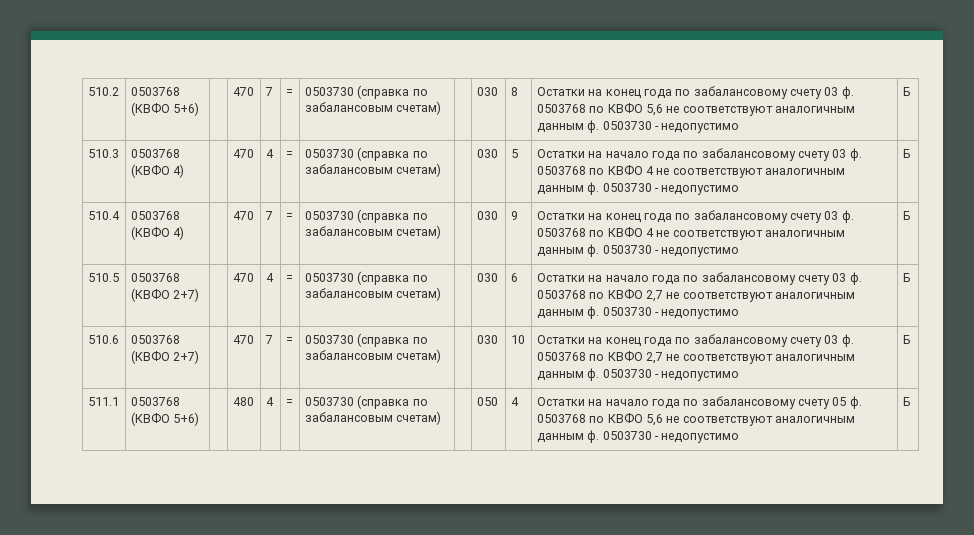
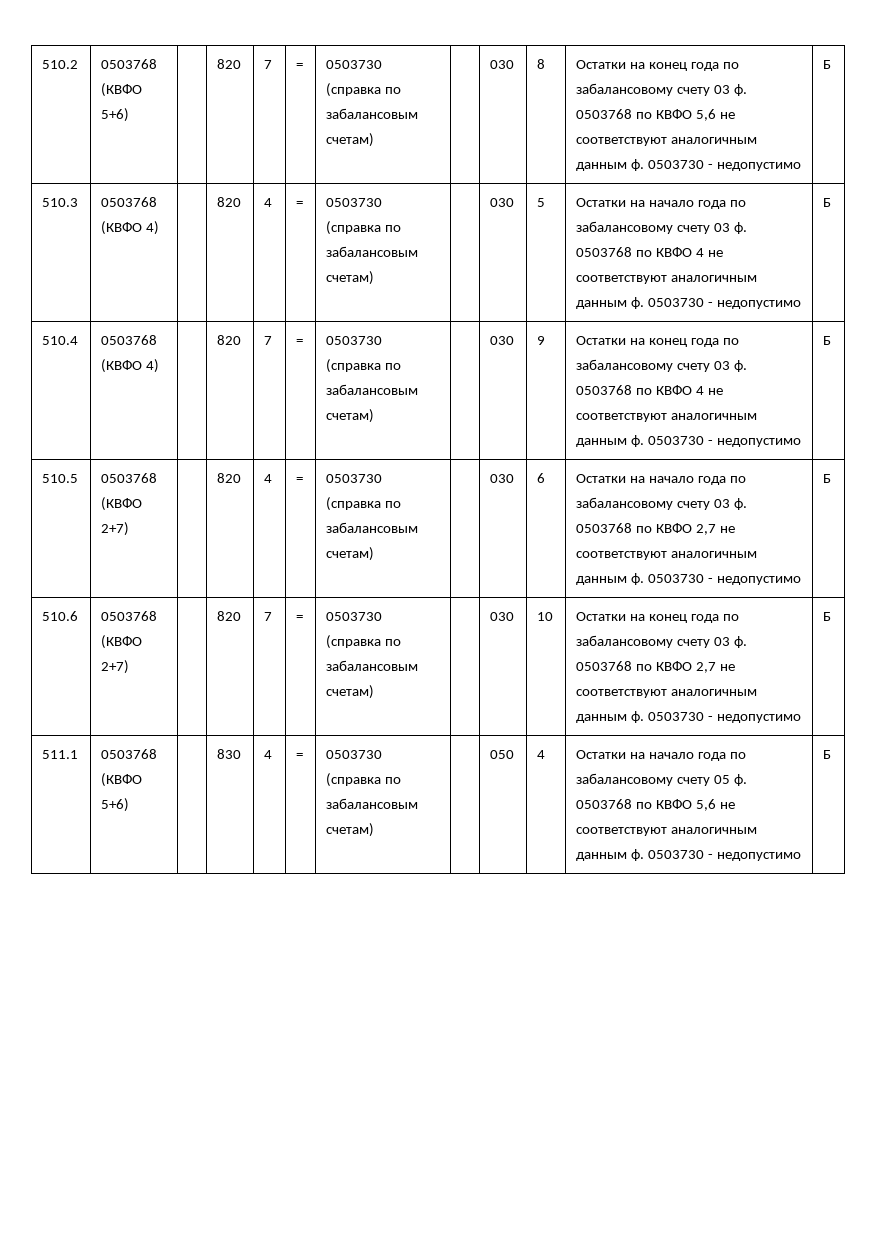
- 510.2 | 0503768 (КВФО 5+6) | | 470 | 7 | = | 0503730 (справка по забалансовым счетам) | | 030 | 8 | Остатки на конец года по забалансовому счету 03 ф. 0503768 по КВФО 5,6 не соответствуют аналогичным данным ф. 0503730 - недопустимо | Б
+ 510.2 | 0503768 (КВФО 5+6) | | 820 | 7 | = | 0503730 (справка по забалансовым счетам) | | 030 | 8 | Остатки на конец года по забалансовому счету 03 ф. 0503768 по КВФО 5,6 не соответствуют аналогичным данным ф. 0503730 - недопустимо | Б
- 510.3 | 0503768 (КВФО 4) | | 470 | 4 | = | 0503730 (справка по забалансовым счетам) | | 030 | 5 | Остатки на начало года по забалансовому счету 03 ф. 0503768 по КВФО 4 не соответствуют аналогичным данным ф. 0503730 - недопустимо | Б
+ 510.3 | 0503768 (КВФО 4) | | 820 | 4 | = | 0503730 (справка по забалансовым счетам) | | 030 | 5 | Остатки на начало года по забалансовому счету 03 ф. 0503768 по КВФО 4 не соответствуют аналогичным данным ф. 0503730 - недопустимо | Б
- 510.4 | 0503768 (КВФО 4) | | 470 | 7 | = | 0503730 (справка по забалансовым счетам) | | 030 | 9 | Остатки на конец года по забалансовому счету 03 ф. 0503768 по КВФО 4 не соответствуют аналогичным данным ф. 0503730 - недопустимо | Б
+ 510.4 | 0503768 (КВФО 4) | | 820 | 7 | = | 0503730 (справка по забалансовым счетам) | | 030 | 9 | Остатки на конец года по забалансовому счету 03 ф. 0503768 по КВФО 4 не соответствуют аналогичным данным ф. 0503730 - недопустимо | Б
- 510.5 | 0503768 (КВФО 2+7) | | 470 | 4 | = | 0503730 (справка по забалансовым счетам) | | 030 | 6 | Остатки на начало года по забалансовому счету 03 ф. 0503768 по КВФО 2,7 не соответствуют аналогичным данным ф. 0503730 - недопустимо | Б
+ 510.5 | 0503768 (КВФО 2+7) | | 820 | 4 | = | 0503730 (справка по забалансовым счетам) | | 030 | 6 | Остатки на начало года по забалансовому счету 03 ф. 0503768 по КВФО 2,7 не соответствуют аналогичным данным ф. 0503730 - недопустимо | Б
- 510.6 | 0503768 (КВФО 2+7) | | 470 | 7 | = | 0503730 (справка по забалансовым счетам) | | 030 | 10 | Остатки на конец года по забалансовому счету 03 ф. 0503768 по КВФО 2,7 не соответствуют аналогичным данным ф. 0503730 - недопустимо | Б
+ 510.6 | 0503768 (КВФО 2+7) | | 820 | 7 | = | 0503730 (справка по забалансовым счетам) | | 030 | 10 | Остатки на конец года по забалансовому счету 03 ф. 0503768 по КВФО 2,7 не соответствуют аналогичным данным ф. 0503730 - недопустимо | Б
- 511.1 | 0503768 (КВФО 5+6) | | 480 | 4 | = | 0503730 (справка по забалансовым счетам) | | 050 | 4 | Остатки на начало года по забалансовому счету 05 ф. 0503768 по КВФО 5,6 не соответствуют аналогичным данным ф. 0503730 - недопустимо | Б
+ 511.1 | 0503768 (КВФО 5+6) | | 830 | 4 | = | 0503730 (справка по забалансовым счетам) | | 050 | 4 | Остатки на начало года по забалансовому счету 05 ф. 0503768 по КВФО 5,6 не соответствуют аналогичным данным ф. 0503730 - недопустимо | Б

